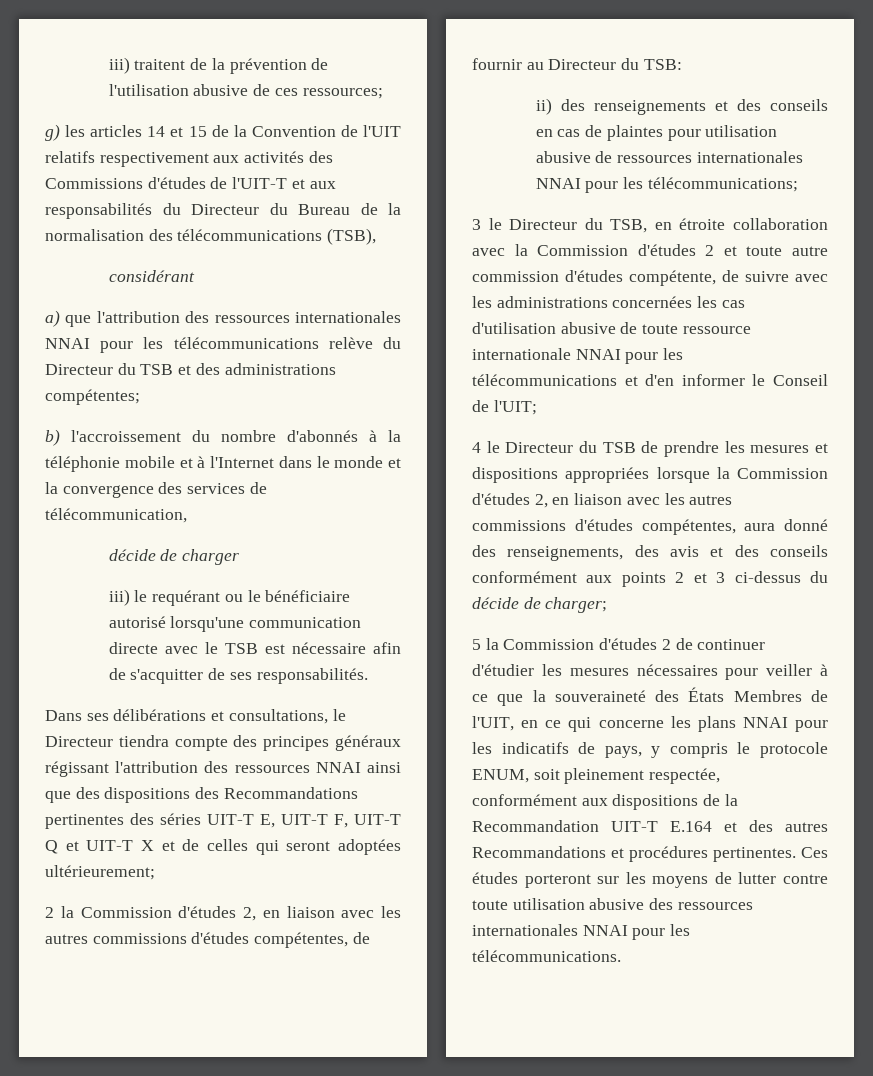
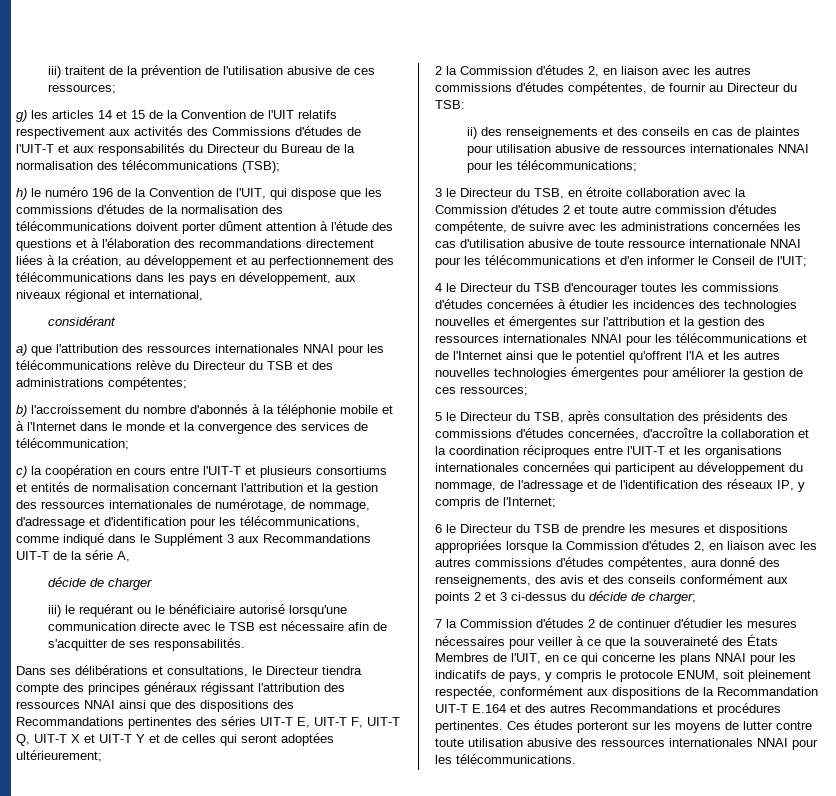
- g) les articles 14 et 15 de la Convention de l'UIT relatifs respectivement aux activités des Commissions d'études de l'UIT-T et aux responsabilités du Directeur du Bureau de la normalisation des télécommunications (TSB),
+ g) les articles 14 et 15 de la Convention de l'UIT relatifs respectivement aux activités des Commissions d'études de l'UIT-T et aux responsabilités du Directeur du Bureau de la normalisation des télécommunications (TSB);
+ h) le numéro 196 de la Convention de l'UIT, qui dispose que les commissions d'études de la normalisation des télécommunications doivent porter dûment attention à l'étude des questions et à l'élaboration des recommandations directement liées à la création, au développement et au perfectionnement des télécommunications dans les pays en développement, aux niveaux régional et international,
- b) l'accroissement du nombre d'abonnés à la téléphonie mobile et à l'Internet dans le monde et la convergence des services de télécommunication,
+ b) l'accroissement du nombre d'abonnés à la téléphonie mobile et à l'Internet dans le monde et la convergence des services de télécommunication;
+ c) la coopération en cours entre l'UIT-T et plusieurs consortiums et entités de normalisation concernant l'attribution et la gestion des ressources internationales de numérotage, de nommage, d'adressage et d'identification pour les télécommunications, comme indiqué dans le Supplément 3 aux Recommandations UIT-T de la série A,
- Dans ses délibérations et consultations, le Directeur tiendra compte des principes généraux régissant l'attribution des ressources NNAI ainsi que des dispositions des Recommandations pertinentes des séries UIT-T E, UIT-T F, UIT-T Q et UIT-T X et de celles qui seront adoptées ultérieurement;
+ Dans ses délibérations et consultations, le Directeur tiendra compte des principes généraux régissant l'attribution des ressources NNAI ainsi que des dispositions des Recommandations pertinentes des séries UIT-T E, UIT-T F, UIT-T Q, UIT-T X et UIT-T Y et de celles qui seront adoptées ultérieurement;
- 4 le Directeur du TSB de prendre les mesures et dispositions appropriées lorsque la Commission d'études 2, en liaison avec les autres commissions d'études compétentes, aura donné des renseignements, des avis et des conseils conformément aux points 2 et 3 ci-dessus du décide de charger;
+ 4 le Directeur du TSB d'encourager toutes les commissions d'études concernées à étudier les incidences des technologies nouvelles et émergentes sur l'attribution et la gestion des ressources internationales NNAI pour les télécommunications et de l'Internet ainsi que le potentiel qu'offrent l'IA et les autres nouvelles technologies émergentes pour améliorer la gestion de ces ressources;
+ 5 le Directeur du TSB, après consultation des présidents des commissions d'études concernées, d'accroître la collaboration et la coordination réciproques entre l'UIT-T et les organisations internationales concernées qui participent au développement du nommage, de l'adressage et de l'identification des réseaux IP, y compris de l'Internet;
+ 6 le Directeur du TSB de prendre les mesures et dispositions appropriées lorsque la Commission d'études 2, en liaison avec les autres commissions d'études compétentes, aura donné des renseignements, des avis et des conseils conformément aux points 2 et 3 ci-dessus du décide de charger;
- 5 la Commission d'études 2 de continuer d'étudier les mesures nécessaires pour veiller à ce que la souveraineté des États Membres de l'UIT, en ce qui concerne les plans NNAI pour les indicatifs de pays, y compris le protocole ENUM, soit pleinement respectée, conformément aux dispositions de la Recommandation UIT-T E.164 et des autres Recommandations et procédures pertinentes.
+ 7 la Commission d'études 2 de continuer d'étudier les mesures nécessaires pour veiller à ce que la souveraineté des États Membres de l'UIT, en ce qui concerne les plans NNAI pour les indicatifs de pays, y compris le protocole ENUM, soit pleinement respectée, conformément aux dispositions de la Recommandation UIT-T E.164 et des autres Recommandations et procédures pertinentes.

